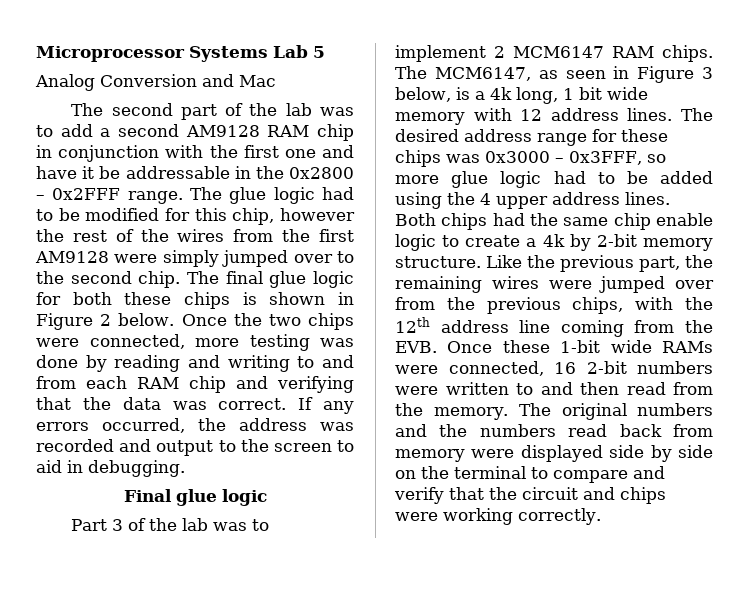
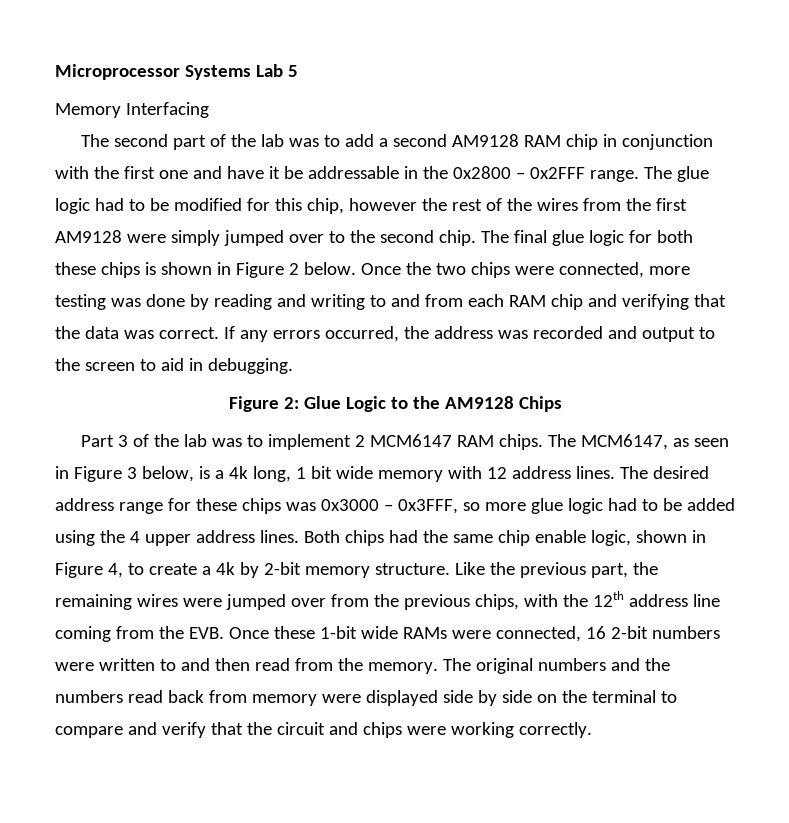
- Analog Conversion and Mac
+ Memory Interfacing
- Final glue logic
+ Figure 2: Glue Logic to the AM9128 Chips
- Both chips had the same chip enable logic to create a 4k by 2-bit memory structure.
+ Both chips had the same chip enable logic, shown in Figure 4, to create a 4k by 2-bit memory structure.

